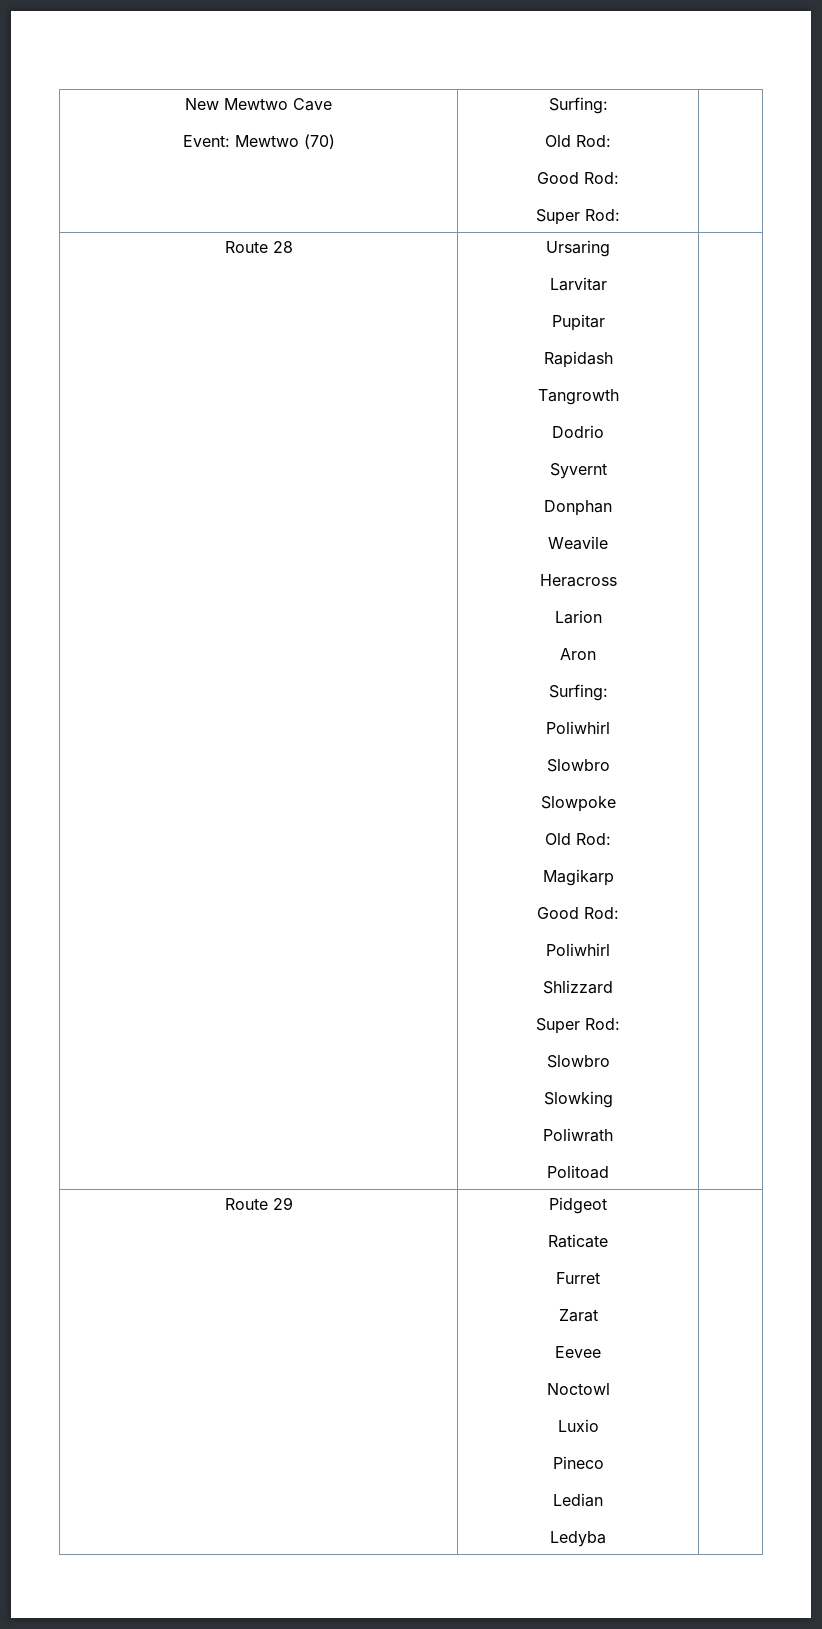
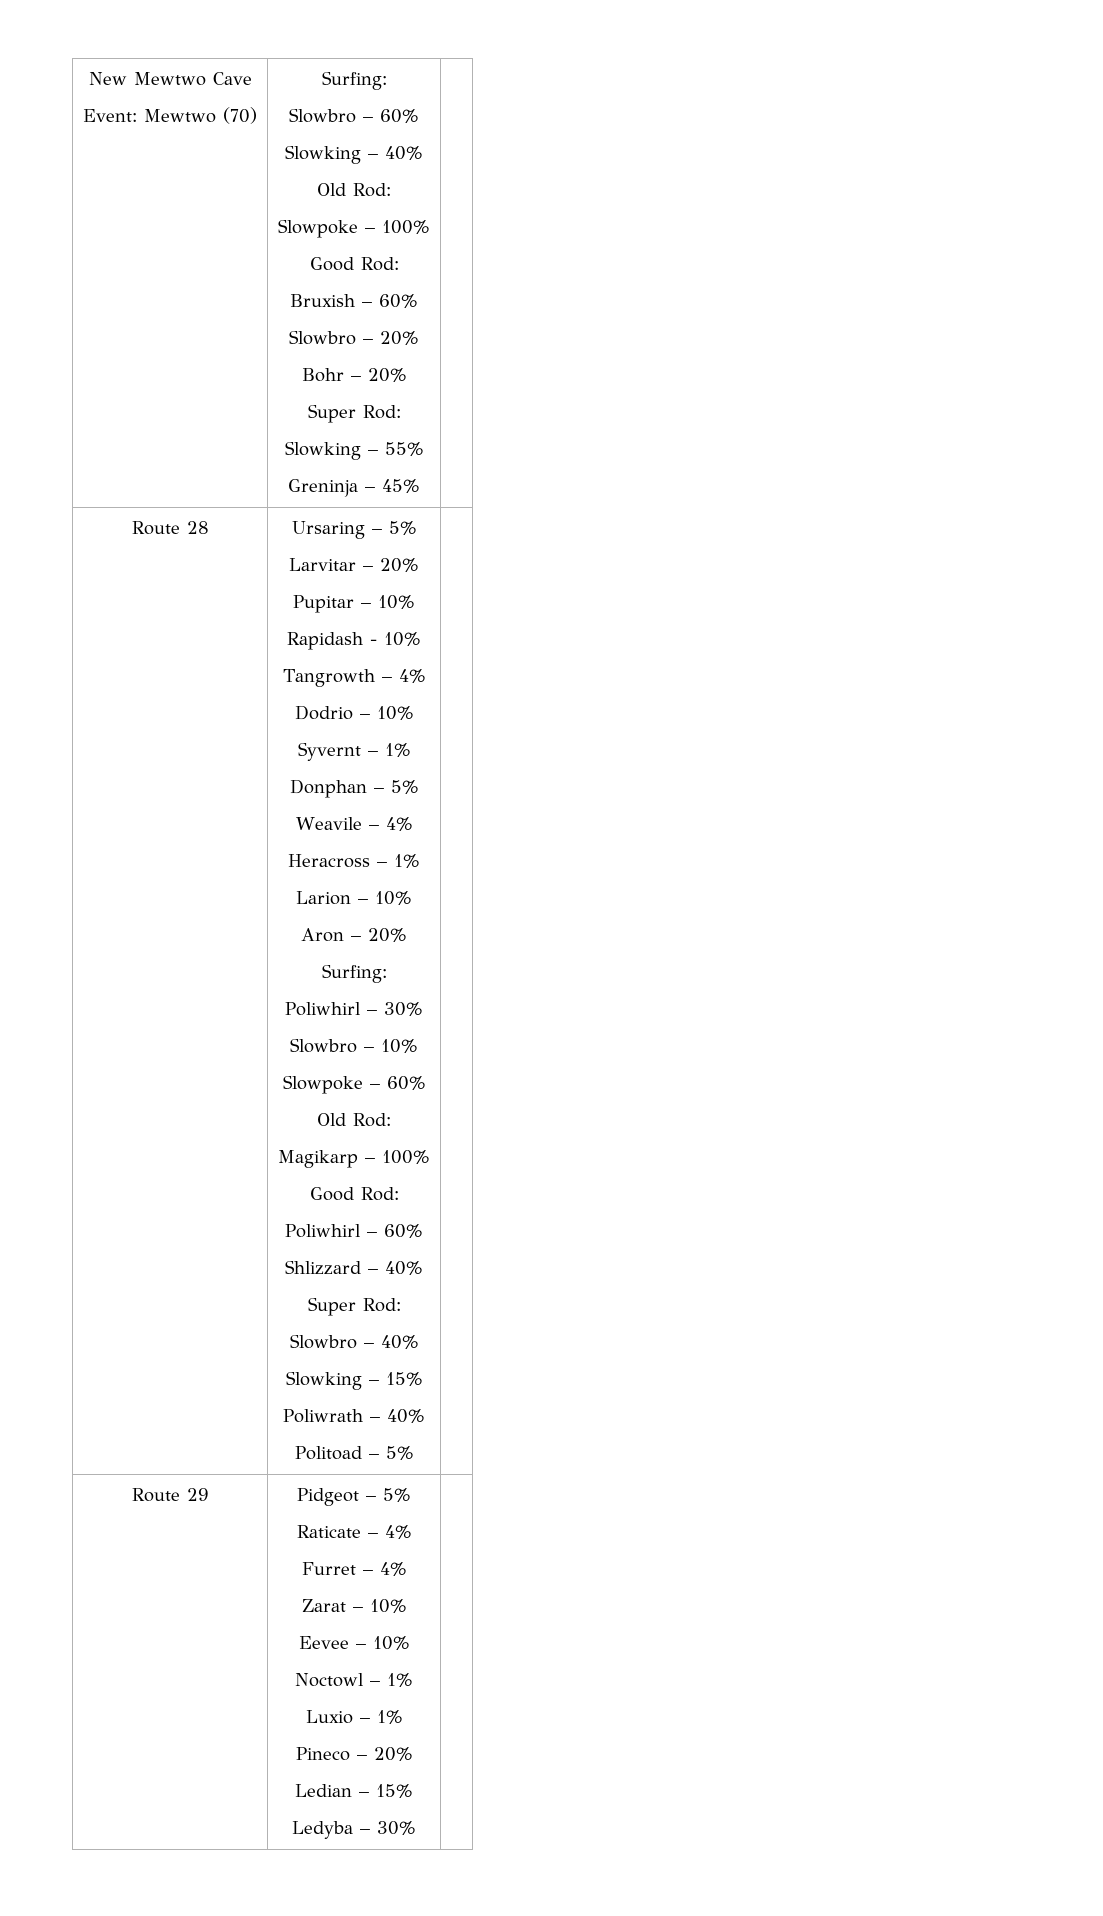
  New Mewtwo Cave
  Event: Mewtwo (70) | Surfing:
+ Slowbro – 60%
+ Slowking – 40%
  Old Rod:
+ Slowpoke – 100%
  Good Rod:
- Super Rod: |
+ Bruxish – 60%
+ Slowbro – 20%
+ Bohr – 20%
+ Super Rod:
+ Slowking – 55%
+ Greninja – 45% |
- Ursaring
+ Ursaring – 5%
- Larvitar
+ Larvitar – 20%
- Pupitar
+ Pupitar – 10%
- Rapidash
+ Rapidash - 10%
- Tangrowth
+ Tangrowth – 4%
- Dodrio
+ Dodrio – 10%
- Syvernt
+ Syvernt – 1%
- Donphan
+ Donphan – 5%
- Weavile
+ Weavile – 4%
- Heracross
+ Heracross – 1%
- Larion
+ Larion – 10%
- Aron
+ Aron – 20%
  Surfing:
- Poliwhirl
- Slowbro
- Slowpoke
+ Poliwhirl – 30%
+ Slowbro – 10%
+ Slowpoke – 60%
- Magikarp
+ Magikarp – 100%
  Good Rod:
- Poliwhirl
+ Poliwhirl – 60%
- Shlizzard
+ Shlizzard – 40%
  Super Rod:
- Slowbro
- Slowking
+ Slowbro – 40%
+ Slowking – 15%
- Poliwrath
+ Poliwrath – 40%
- Politoad
+ Politoad – 5%
- Route 29 | Pidgeot
- Raticate
- Furret
- Zarat
- Eevee
- Noctowl
- Luxio
- Pineco
- Ledian
- Ledyba |
+ Route 29 | Pidgeot – 5%
+ Raticate – 4%
+ Furret – 4%
+ Zarat – 10%
+ Eevee – 10%
+ Noctowl – 1%
+ Luxio – 1%
+ Pineco – 20%
+ Ledian – 15%
+ Ledyba – 30% |

